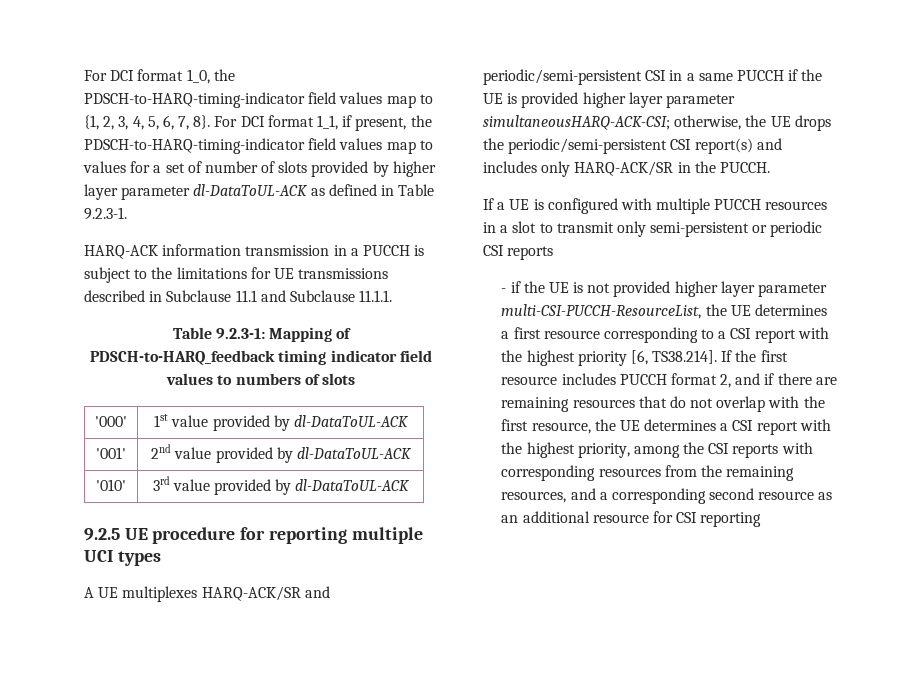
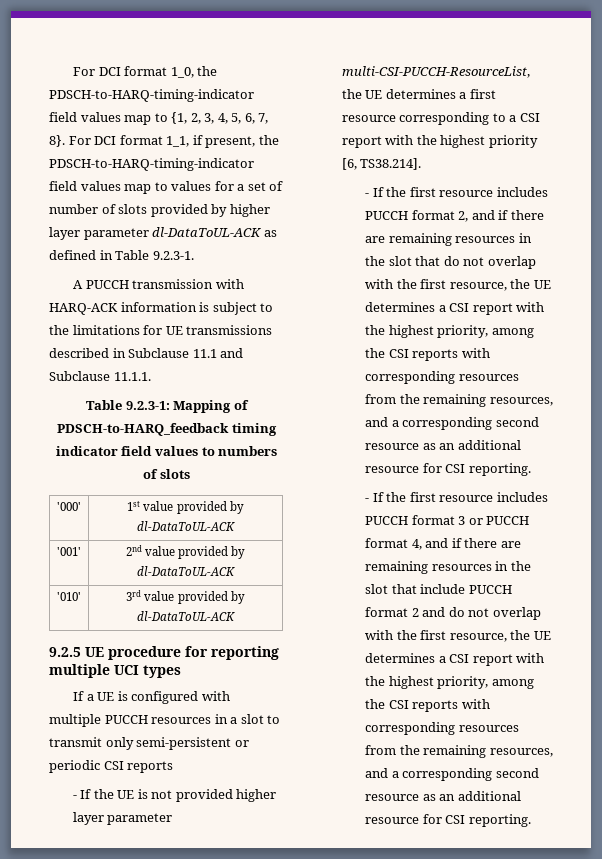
- HARQ-ACK information transmission in a PUCCH is subject to the limitations for UE transmissions described in Subclause 11.1 and Subclause 11.1.1.
+ A PUCCH transmission with HARQ-ACK information is subject to the limitations for UE transmissions described in Subclause 11.1 and Subclause 11.1.1.
- A UE multiplexes HARQ-ACK/SR and periodic/semi-persistent CSI in a same PUCCH if the UE is provided higher layer parameter simultaneousHARQ-ACK-CSI; otherwise, the UE drops the periodic/semi-persistent CSI report(s) and includes only HARQ-ACK/SR in the PUCCH.
- - if the UE is not provided higher layer parameter multi-CSI-PUCCH-ResourceList, the UE determines a first resource corresponding to a CSI report with the highest priority [6, TS38.214]. If the first resource includes PUCCH format 2, and if there are remaining resources that do not overlap with the first resource, the UE determines a CSI report with the highest priority, among the CSI reports with corresponding resources from the remaining resources, and a corresponding second resource as an additional resource for CSI reporting
+ - If the UE is not provided higher layer parameter multi-CSI-PUCCH-ResourceList, the UE determines a first resource corresponding to a CSI report with the highest priority [6, TS38.214].
+ - If the first resource includes PUCCH format 2, and if there are remaining resources in the slot that do not overlap with the first resource, the UE determines a CSI report with the highest priority, among the CSI reports with corresponding resources from the remaining resources, and a corresponding second resource as an additional resource for CSI reporting.
+ - If the first resource includes PUCCH format 3 or PUCCH format 4, and if there are remaining resources in the slot that include PUCCH format 2 and do not overlap with the first resource, the UE determines a CSI report with the highest priority, among the CSI reports with corresponding resources from the remaining resources, and a corresponding second resource as an additional resource for CSI reporting.

